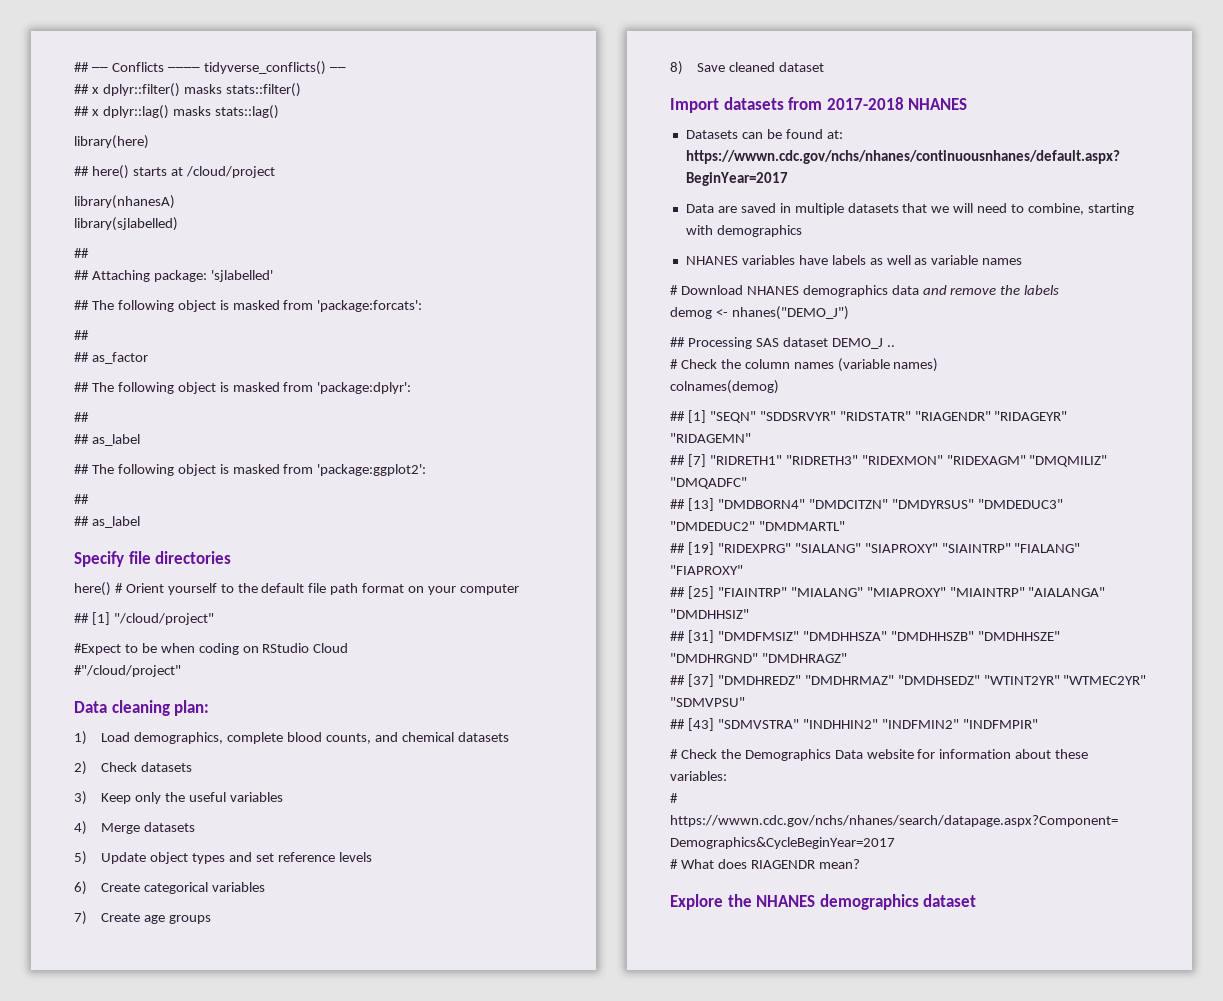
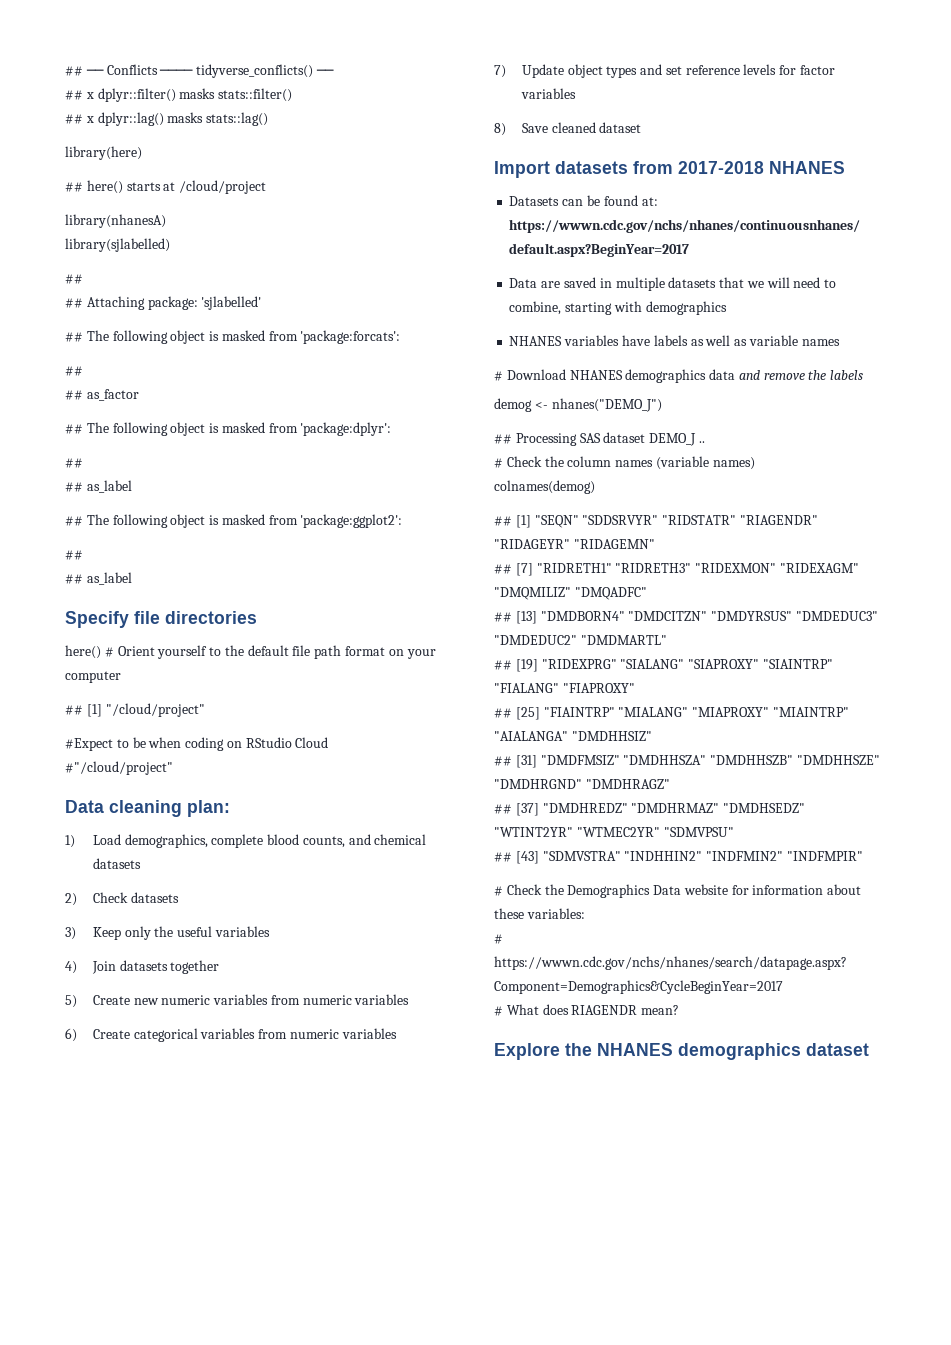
- 4) Merge datasets
- 5) Update object types and set reference levels
- 6) Create categorical variables
- 7) Create age groups
+ 4) Join datasets together
+ 5) Create new numeric variables from numeric variables
+ 6) Create categorical variables from numeric variables
+ 7) Update object types and set reference levels for factor variables

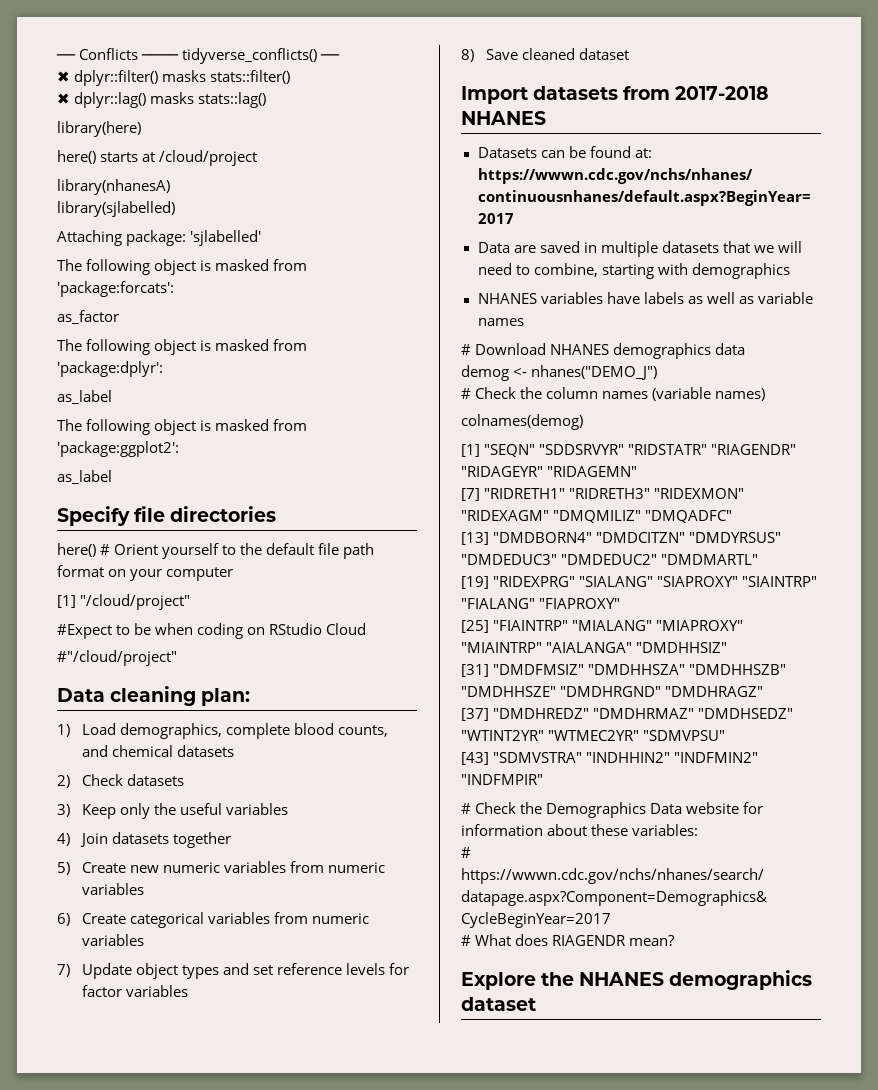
- ## ── Conflicts ──── tidyverse_conflicts() ──
+ ── Conflicts ──── tidyverse_conflicts() ──
- ## x dplyr::filter() masks stats::filter()
+ ✖ dplyr::filter() masks stats::filter()
- ## x dplyr::lag() masks stats::lag()
+ ✖ dplyr::lag() masks stats::lag()
- ## here() starts at /cloud/project
+ here() starts at /cloud/project
  library(sjlabelled)
- ##
- ## Attaching package: 'sjlabelled'
+ Attaching package: 'sjlabelled'
- ## The following object is masked from 'package:forcats':
- ##
- ## as_factor
+ The following object is masked from 'package:forcats':
+ as_factor
- ## The following object is masked from 'package:dplyr':
- ##
- ## as_label
- ## The following object is masked from 'package:ggplot2':
- ##
- ## as_label
+ The following object is masked from 'package:dplyr':
+ as_label
+ The following object is masked from 'package:ggplot2':
+ as_label
- ## [1] "/cloud/project"
+ [1] "/cloud/project"
- # Download NHANES demographics data and remove the labels
+ # Download NHANES demographics data
- ## Processing SAS dataset DEMO_J ..
- ## [1] "SEQN" "SDDSRVYR" "RIDSTATR" "RIAGENDR" "RIDAGEYR" "RIDAGEMN"
+ [1] "SEQN" "SDDSRVYR" "RIDSTATR" "RIAGENDR" "RIDAGEYR" "RIDAGEMN"
- ## [7] "RIDRETH1" "RIDRETH3" "RIDEXMON" "RIDEXAGM" "DMQMILIZ" "DMQADFC"
+ [7] "RIDRETH1" "RIDRETH3" "RIDEXMON" "RIDEXAGM" "DMQMILIZ" "DMQADFC"
- ## [13] "DMDBORN4" "DMDCITZN" "DMDYRSUS" "DMDEDUC3" "DMDEDUC2" "DMDMARTL"
+ [13] "DMDBORN4" "DMDCITZN" "DMDYRSUS" "DMDEDUC3" "DMDEDUC2" "DMDMARTL"
- ## [19] "RIDEXPRG" "SIALANG" "SIAPROXY" "SIAINTRP" "FIALANG" "FIAPROXY"
+ [19] "RIDEXPRG" "SIALANG" "SIAPROXY" "SIAINTRP" "FIALANG" "FIAPROXY"
- ## [25] "FIAINTRP" "MIALANG" "MIAPROXY" "MIAINTRP" "AIALANGA" "DMDHHSIZ"
+ [25] "FIAINTRP" "MIALANG" "MIAPROXY" "MIAINTRP" "AIALANGA" "DMDHHSIZ"
- ## [31] "DMDFMSIZ" "DMDHHSZA" "DMDHHSZB" "DMDHHSZE" "DMDHRGND" "DMDHRAGZ"
+ [31] "DMDFMSIZ" "DMDHHSZA" "DMDHHSZB" "DMDHHSZE" "DMDHRGND" "DMDHRAGZ"
- ## [37] "DMDHREDZ" "DMDHRMAZ" "DMDHSEDZ" "WTINT2YR" "WTMEC2YR" "SDMVPSU"
+ [37] "DMDHREDZ" "DMDHRMAZ" "DMDHSEDZ" "WTINT2YR" "WTMEC2YR" "SDMVPSU"
- ## [43] "SDMVSTRA" "INDHHIN2" "INDFMIN2" "INDFMPIR"
+ [43] "SDMVSTRA" "INDHHIN2" "INDFMIN2" "INDFMPIR"

